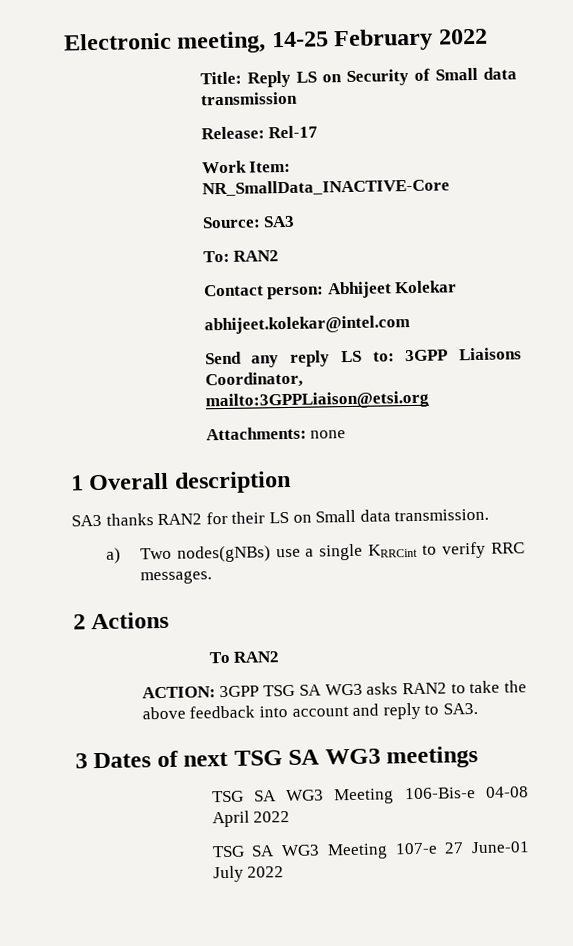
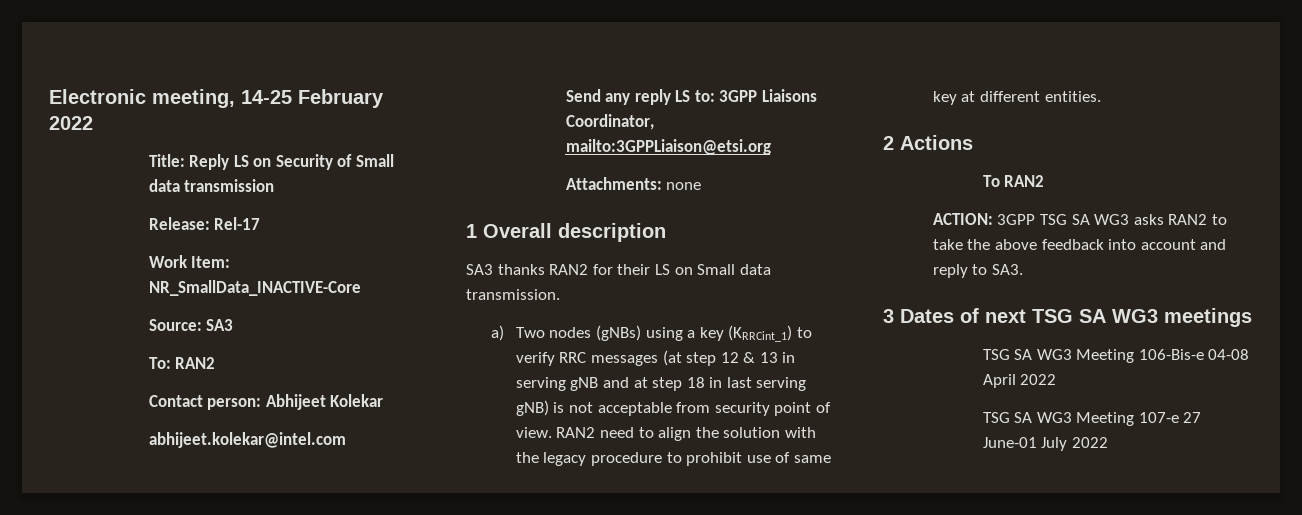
- a) Two nodes(gNBs) use a single KRRCint to verify RRC messages.
+ a) Two nodes (gNBs) using a key (KRRCint_1) to verify RRC messages (at step 12 & 13 in serving gNB and at step 18 in last serving gNB) is not acceptable from security point of view. RAN2 need to align the solution with the legacy procedure to prohibit use of same key at different entities.

